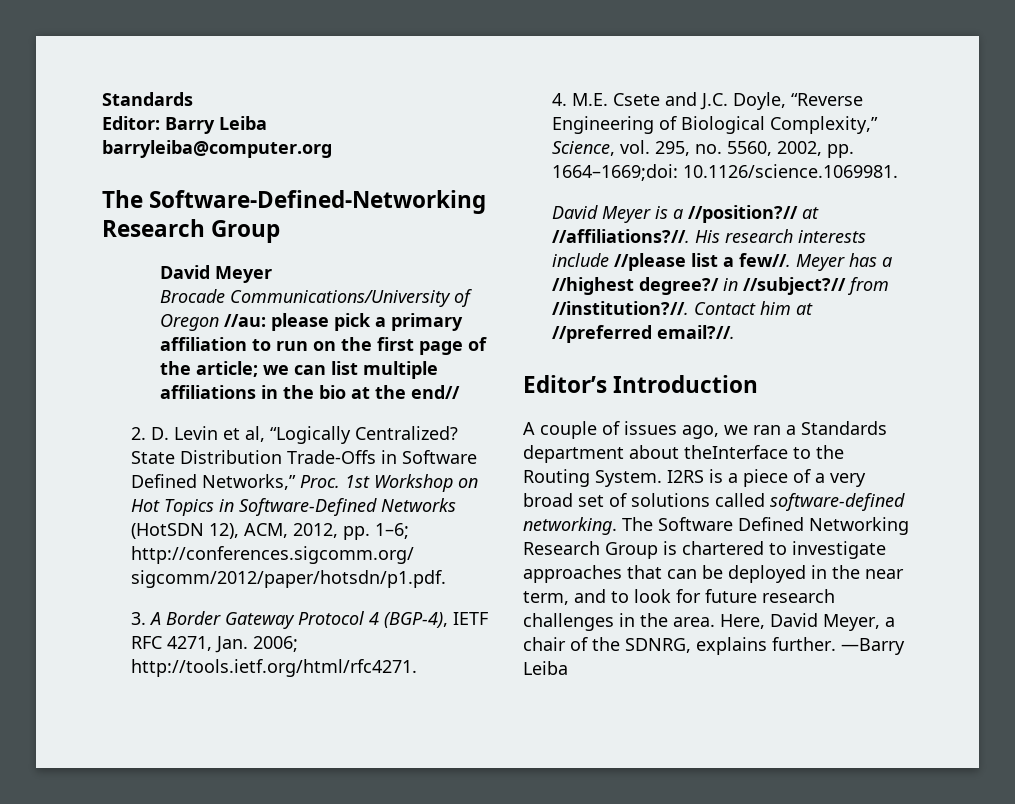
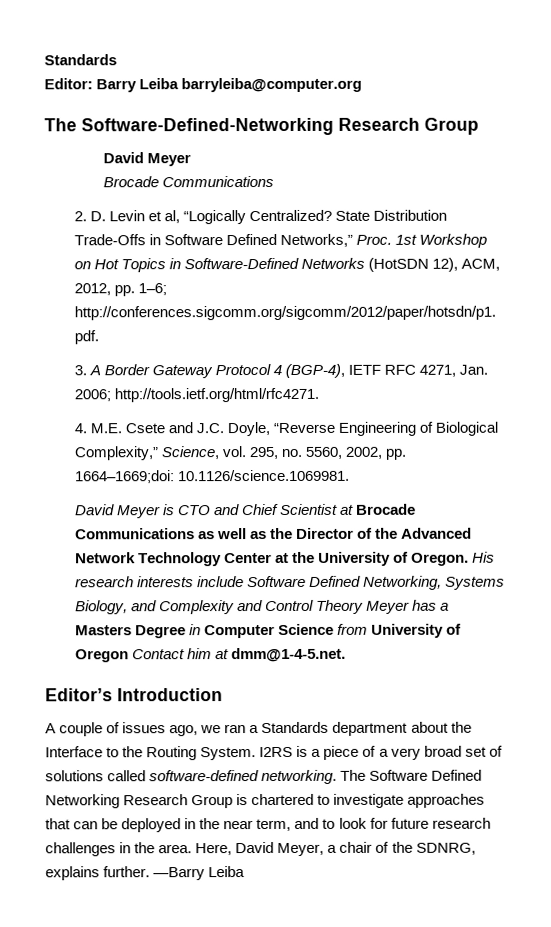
  The Software-Defined-Networking Research Group
  David Meyer
- Brocade Communications/University of Oregon //au: please pick a primary affiliation to run on the first page of the article; we can list multiple affiliations in the bio at the end//
+ Brocade Communications
- David Meyer is a //position?// at //affiliations?//. His research interests include //please list a few//. Meyer has a //highest degree?/ in //subject?// from //institution?//. Contact him at //preferred email?//.
+ David Meyer is CTO and Chief Scientist at Brocade Communications as well as the Director of the Advanced Network Technology Center at the University of Oregon. His research interests include Software Defined Networking, Systems Biology, and Complexity and Control Theory Meyer has a Masters Degree in Computer Science from University of Oregon Contact him at dmm@1-4-5.net.
- A couple of issues ago, we ran a Standards department about theInterface to the Routing System.
+ A couple of issues ago, we ran a Standards department about the Interface to the Routing System.

